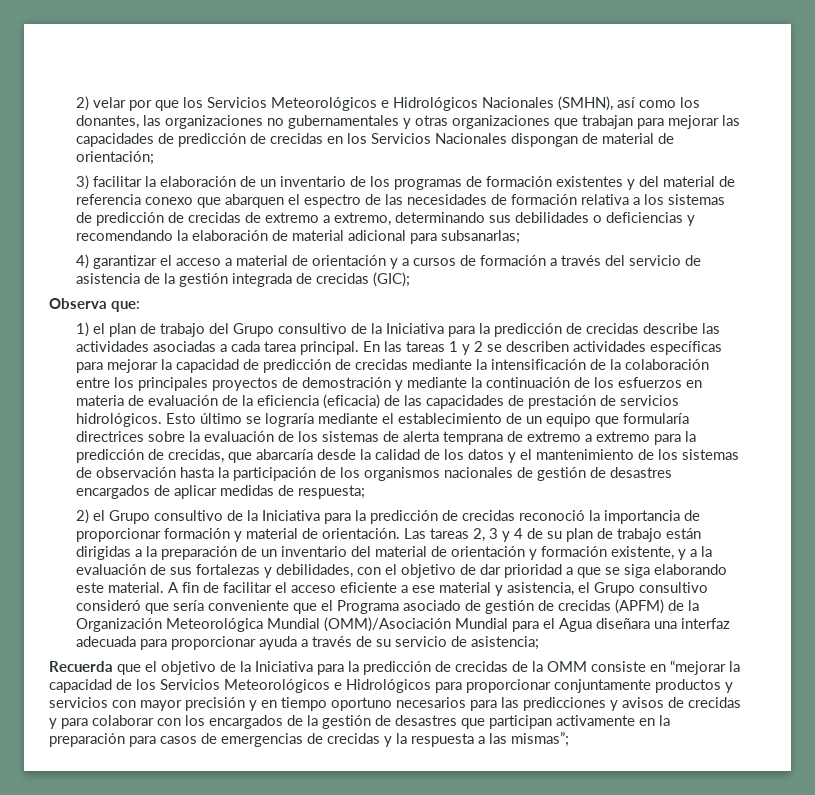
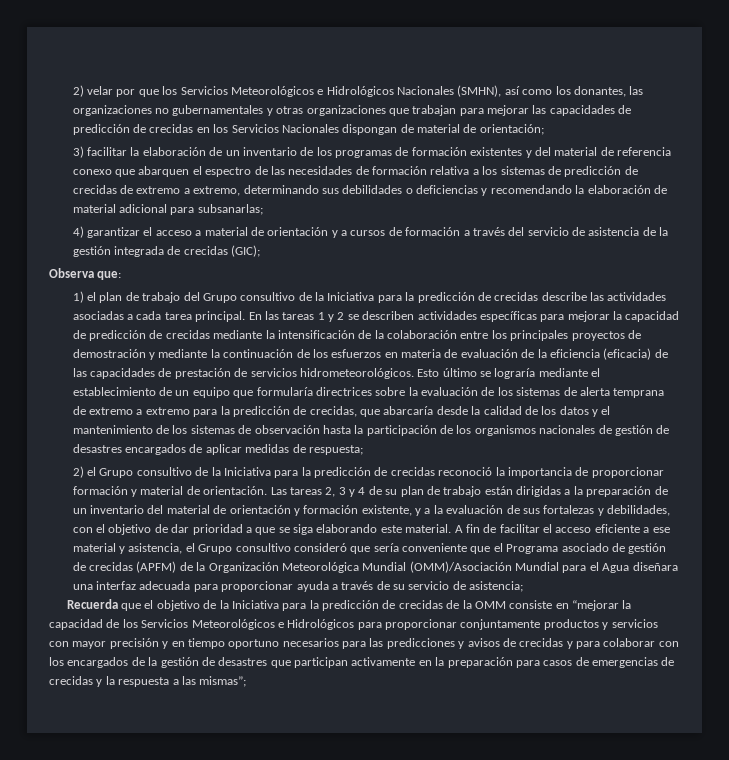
- En las tareas 1 y 2 se describen actividades específicas para mejorar la capacidad de predicción de crecidas mediante la intensificación de la colaboración entre los principales proyectos de demostración y mediante la continuación de los esfuerzos en materia de evaluación de la eficiencia (eficacia) de las capacidades de prestación de servicios hidrológicos.
+ En las tareas 1 y 2 se describen actividades específicas para mejorar la capacidad de predicción de crecidas mediante la intensificación de la colaboración entre los principales proyectos de demostración y mediante la continuación de los esfuerzos en materia de evaluación de la eficiencia (eficacia) de las capacidades de prestación de servicios hidrometeorológicos.

